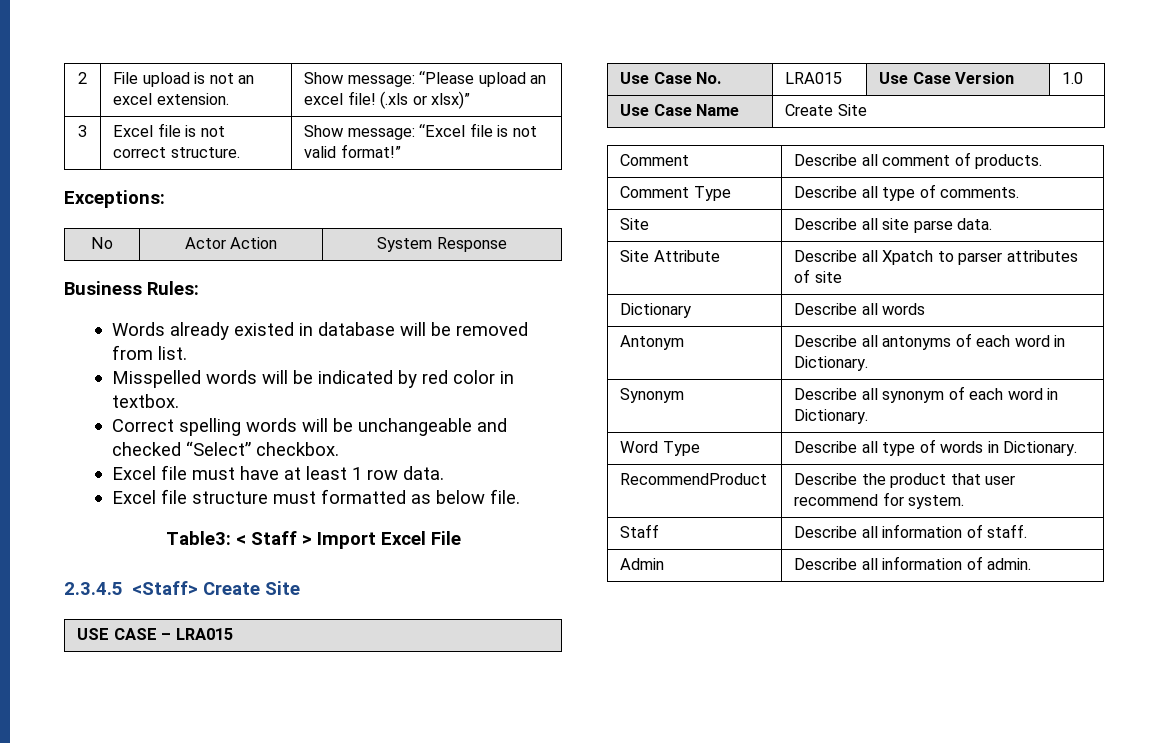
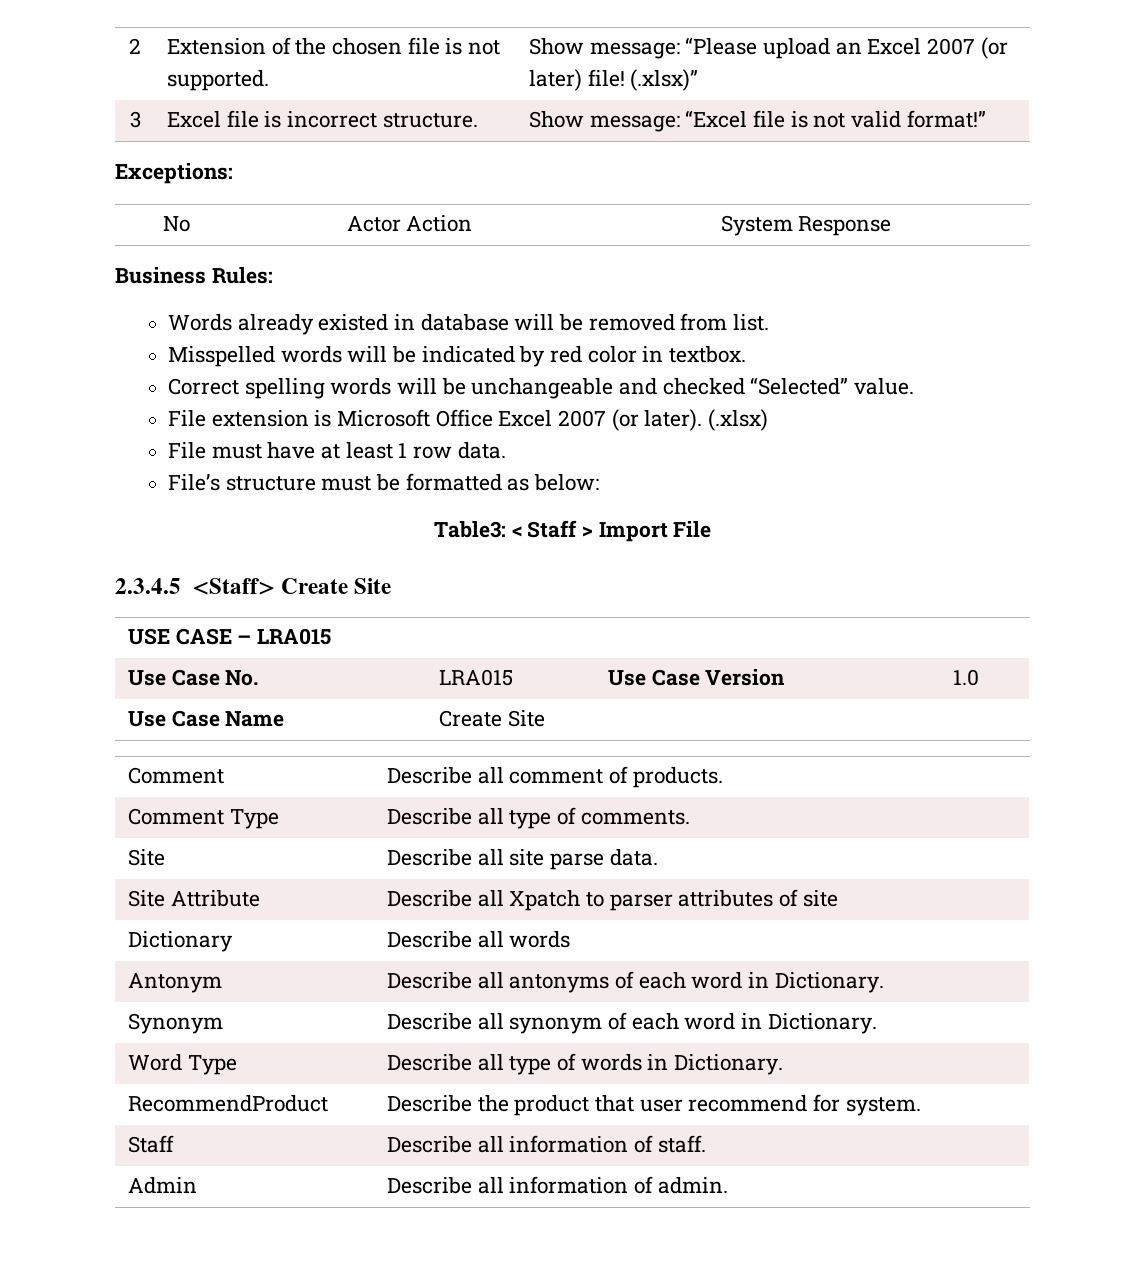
- 2 | File upload is not an excel extension. | Show message: “Please upload an excel file! (.xls or xlsx)”
+ 2 | Extension of the chosen file is not supported. | Show message: “Please upload an Excel 2007 (or later) file! (.xlsx)”
- 3 | Excel file is not correct structure. | Show message: “Excel file is not valid format!”
+ 3 | Excel file is incorrect structure. | Show message: “Excel file is not valid format!”
- Correct spelling words will be unchangeable and checked “Select” checkbox.
- Excel file must have at least 1 row data.
+ Correct spelling words will be unchangeable and checked “Selected” value.
+ File extension is Microsoft Office Excel 2007 (or later). (.xlsx)
+ File must have at least 1 row data.
- Excel file structure must formatted as below file.
+ File’s structure must be formatted as below:
- Table3: < Staff > Import Excel File
+ Table3: < Staff > Import File

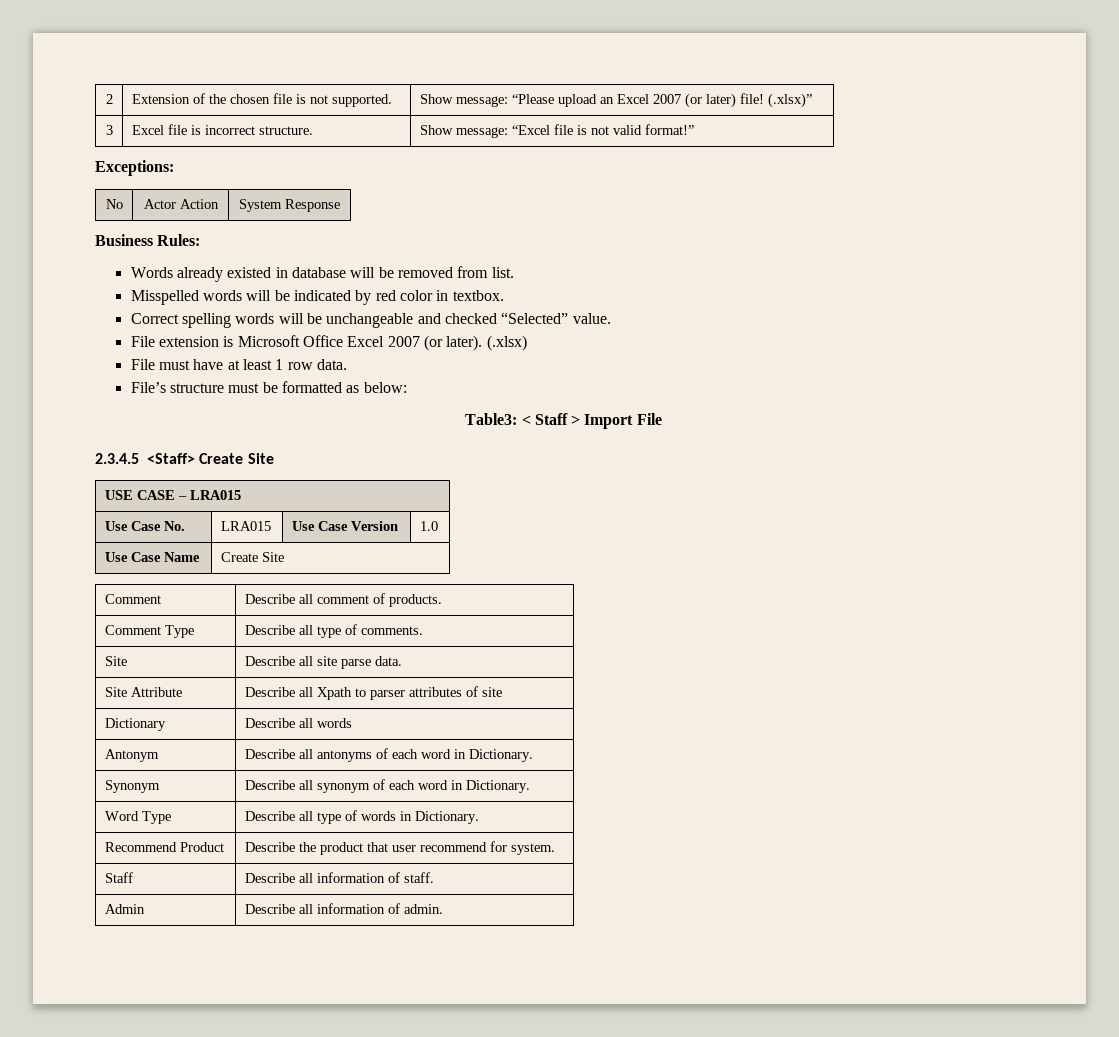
- Site Attribute | Describe all Xpatch to parser attributes of site
+ Site Attribute | Describe all Xpath to parser attributes of site
- RecommendProduct | Describe the product that user recommend for system.
+ Recommend Product | Describe the product that user recommend for system.

